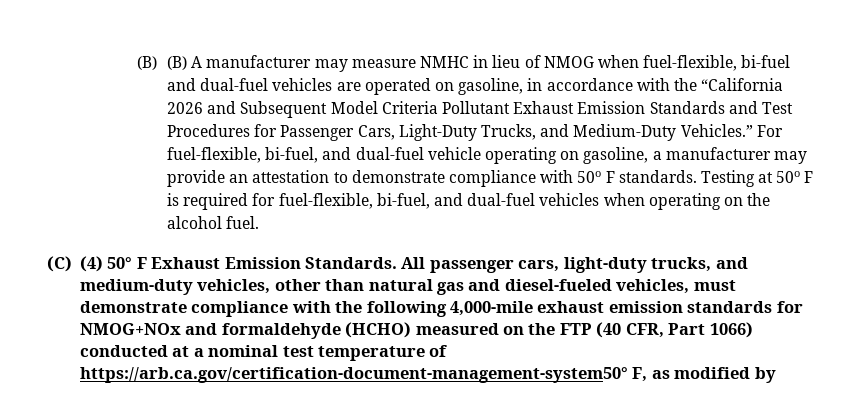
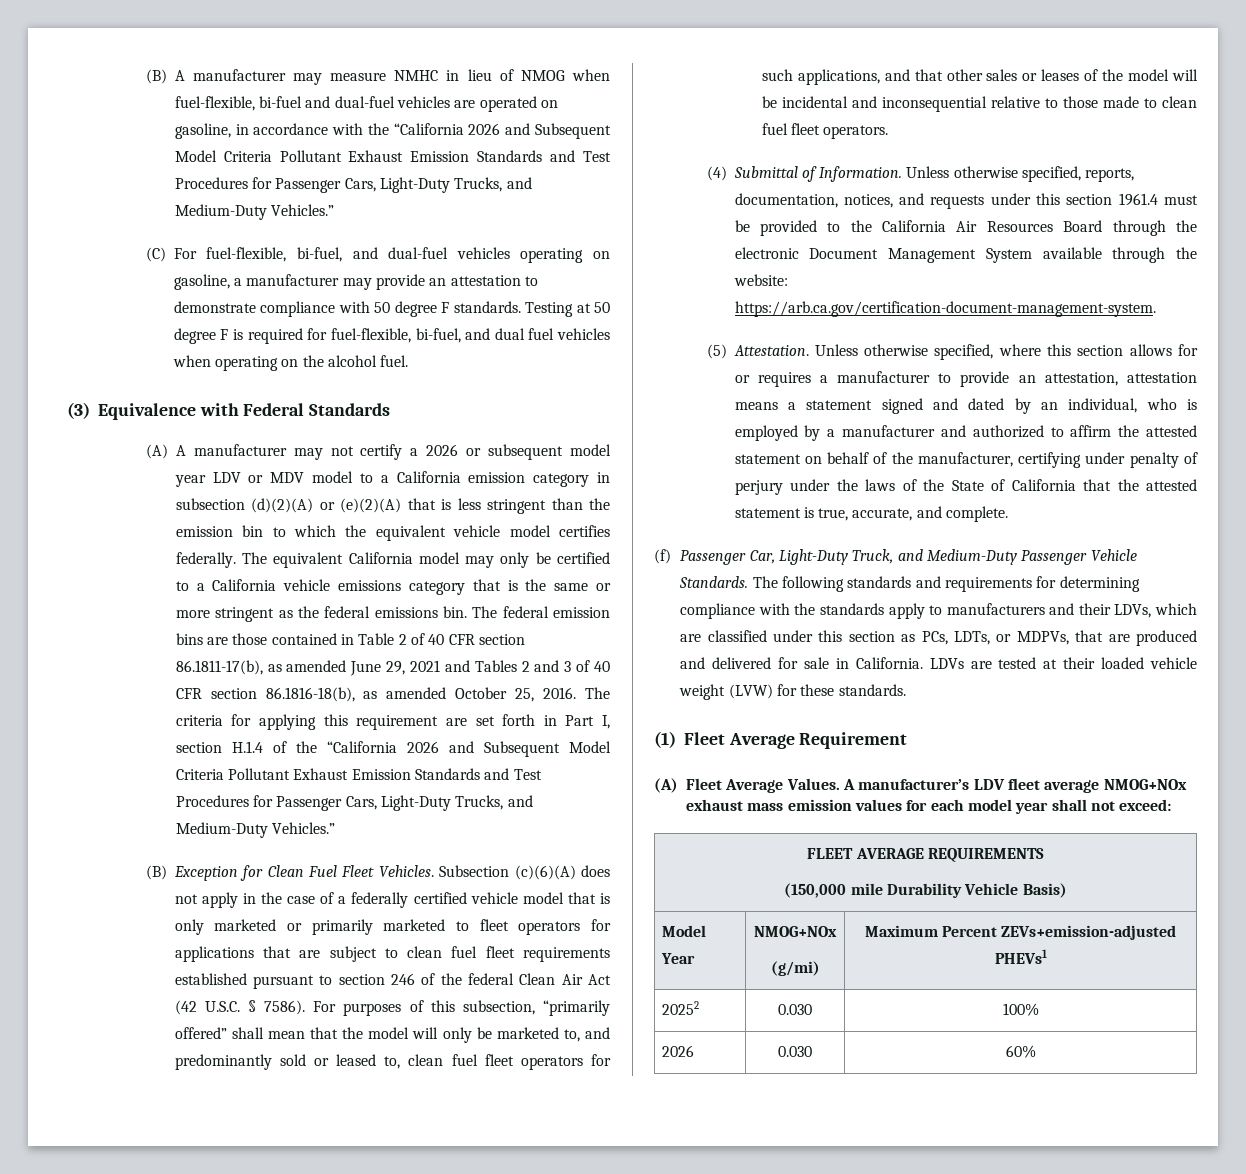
- (B) (B) A manufacturer may measure NMHC in lieu of NMOG when fuel-flexible, bi-fuel and dual-fuel vehicles are operated on gasoline, in accordance with the “California 2026 and Subsequent Model Criteria Pollutant Exhaust Emission Standards and Test Procedures for Passenger Cars, Light-Duty Trucks, and Medium-Duty Vehicles.” For fuel-flexible, bi-fuel, and dual-fuel vehicle operating on gasoline, a manufacturer may provide an attestation to demonstrate compliance with 50o F standards.
+ (B) A manufacturer may measure NMHC in lieu of NMOG when fuel-flexible, bi-fuel and dual-fuel vehicles are operated on gasoline, in accordance with the “California 2026 and Subsequent Model Criteria Pollutant Exhaust Emission Standards and Test Procedures for Passenger Cars, Light-Duty Trucks, and Medium-Duty Vehicles.”
+ (C) For fuel-flexible, bi-fuel, and dual-fuel vehicles operating on gasoline, a manufacturer may provide an attestation to demonstrate compliance with 50 degree F standards.
- Testing at 50o F is required for fuel-flexible, bi-fuel, and dual-fuel vehicles when operating on the alcohol fuel.
+ Testing at 50 degree F is required for fuel-flexible, bi-fuel, and dual fuel vehicles when operating on the alcohol fuel.
- (C) (4) 50° F Exhaust Emission Standards. All passenger cars, light-duty trucks, and medium-duty vehicles, other than natural gas and diesel-fueled vehicles, must demonstrate compliance with the following 4,000-mile exhaust emission standards for NMOG+NOx and formaldehyde (HCHO) measured on the FTP (40 CFR, Part 1066) conducted at a nominal test temperature of https://arb.ca.gov/certification-document-management-system50° F, as modified by
+ (3) Equivalence with Federal Standards
+ (A) A manufacturer may not certify a 2026 or subsequent model year LDV or MDV model to a California emission category in subsection (d)(2)(A) or (e)(2)(A) that is less stringent than the emission bin to which the equivalent vehicle model certifies federally. The equivalent California model may only be certified to a California vehicle emissions category that is the same or more stringent as the federal emissions bin. The federal emission bins are those contained in Table 2 of 40 CFR section 86.1811-17(b), as amended June 29, 2021 and Tables 2 and 3 of 40 CFR section 86.1816-18(b), as amended October 25, 2016. The criteria for applying this requirement are set forth in Part I, section H.1.4 of the “California 2026 and Subsequent Model Criteria Pollutant Exhaust Emission Standards and Test Procedures for Passenger Cars, Light-Duty Trucks, and Medium-Duty Vehicles.”
+ (B) Exception for Clean Fuel Fleet Vehicles. Subsection (c)(6)(A) does not apply in the case of a federally certified vehicle model that is only marketed or primarily marketed to fleet operators for applications that are subject to clean fuel fleet requirements established pursuant to section 246 of the federal Clean Air Act (42 U.S.C. § 7586). For purposes of this subsection, “primarily offered” shall mean that the model will only be marketed to, and predominantly sold or leased to, clean fuel fleet operators for such applications, and that other sales or leases of the model will be incidental and inconsequential relative to those made to clean fuel fleet operators.
+ (4) Submittal of Information. Unless otherwise specified, reports, documentation, notices, and requests under this section 1961.4 must be provided to the California Air Resources Board through the electronic Document Management System available through the website: https://arb.ca.gov/certification-document-management-system.
+ (5) Attestation. Unless otherwise specified, where this section allows for or requires a manufacturer to provide an attestation, attestation means a statement signed and dated by an individual, who is employed by a manufacturer and authorized to affirm the attested statement on behalf of the manufacturer, certifying under penalty of perjury under the laws of the State of California that the attested statement is true, accurate, and complete.
+ (f) Passenger Car, Light-Duty Truck, and Medium-Duty Passenger Vehicle Standards. The following standards and requirements for determining compliance with the standards apply to manufacturers and their LDVs, which are classified under this section as PCs, LDTs, or MDPVs, that are produced and delivered for sale in California. LDVs are tested at their loaded vehicle weight (LVW) for these standards.
+ (1) Fleet Average Requirement
+ (A) Fleet Average Values. A manufacturer’s LDV fleet average NMOG+NOx exhaust mass emission values for each model year shall not exceed:
+ FLEET AVERAGE REQUIREMENTS
+ (150,000 mile Durability Vehicle Basis)
+ Model Year | NMOG+NOx
+ (g/mi) | Maximum Percent ZEVs+emission-adjusted PHEVs1
+ 20252 | 0.030 | 100%
+ 2026 | 0.030 | 60%

